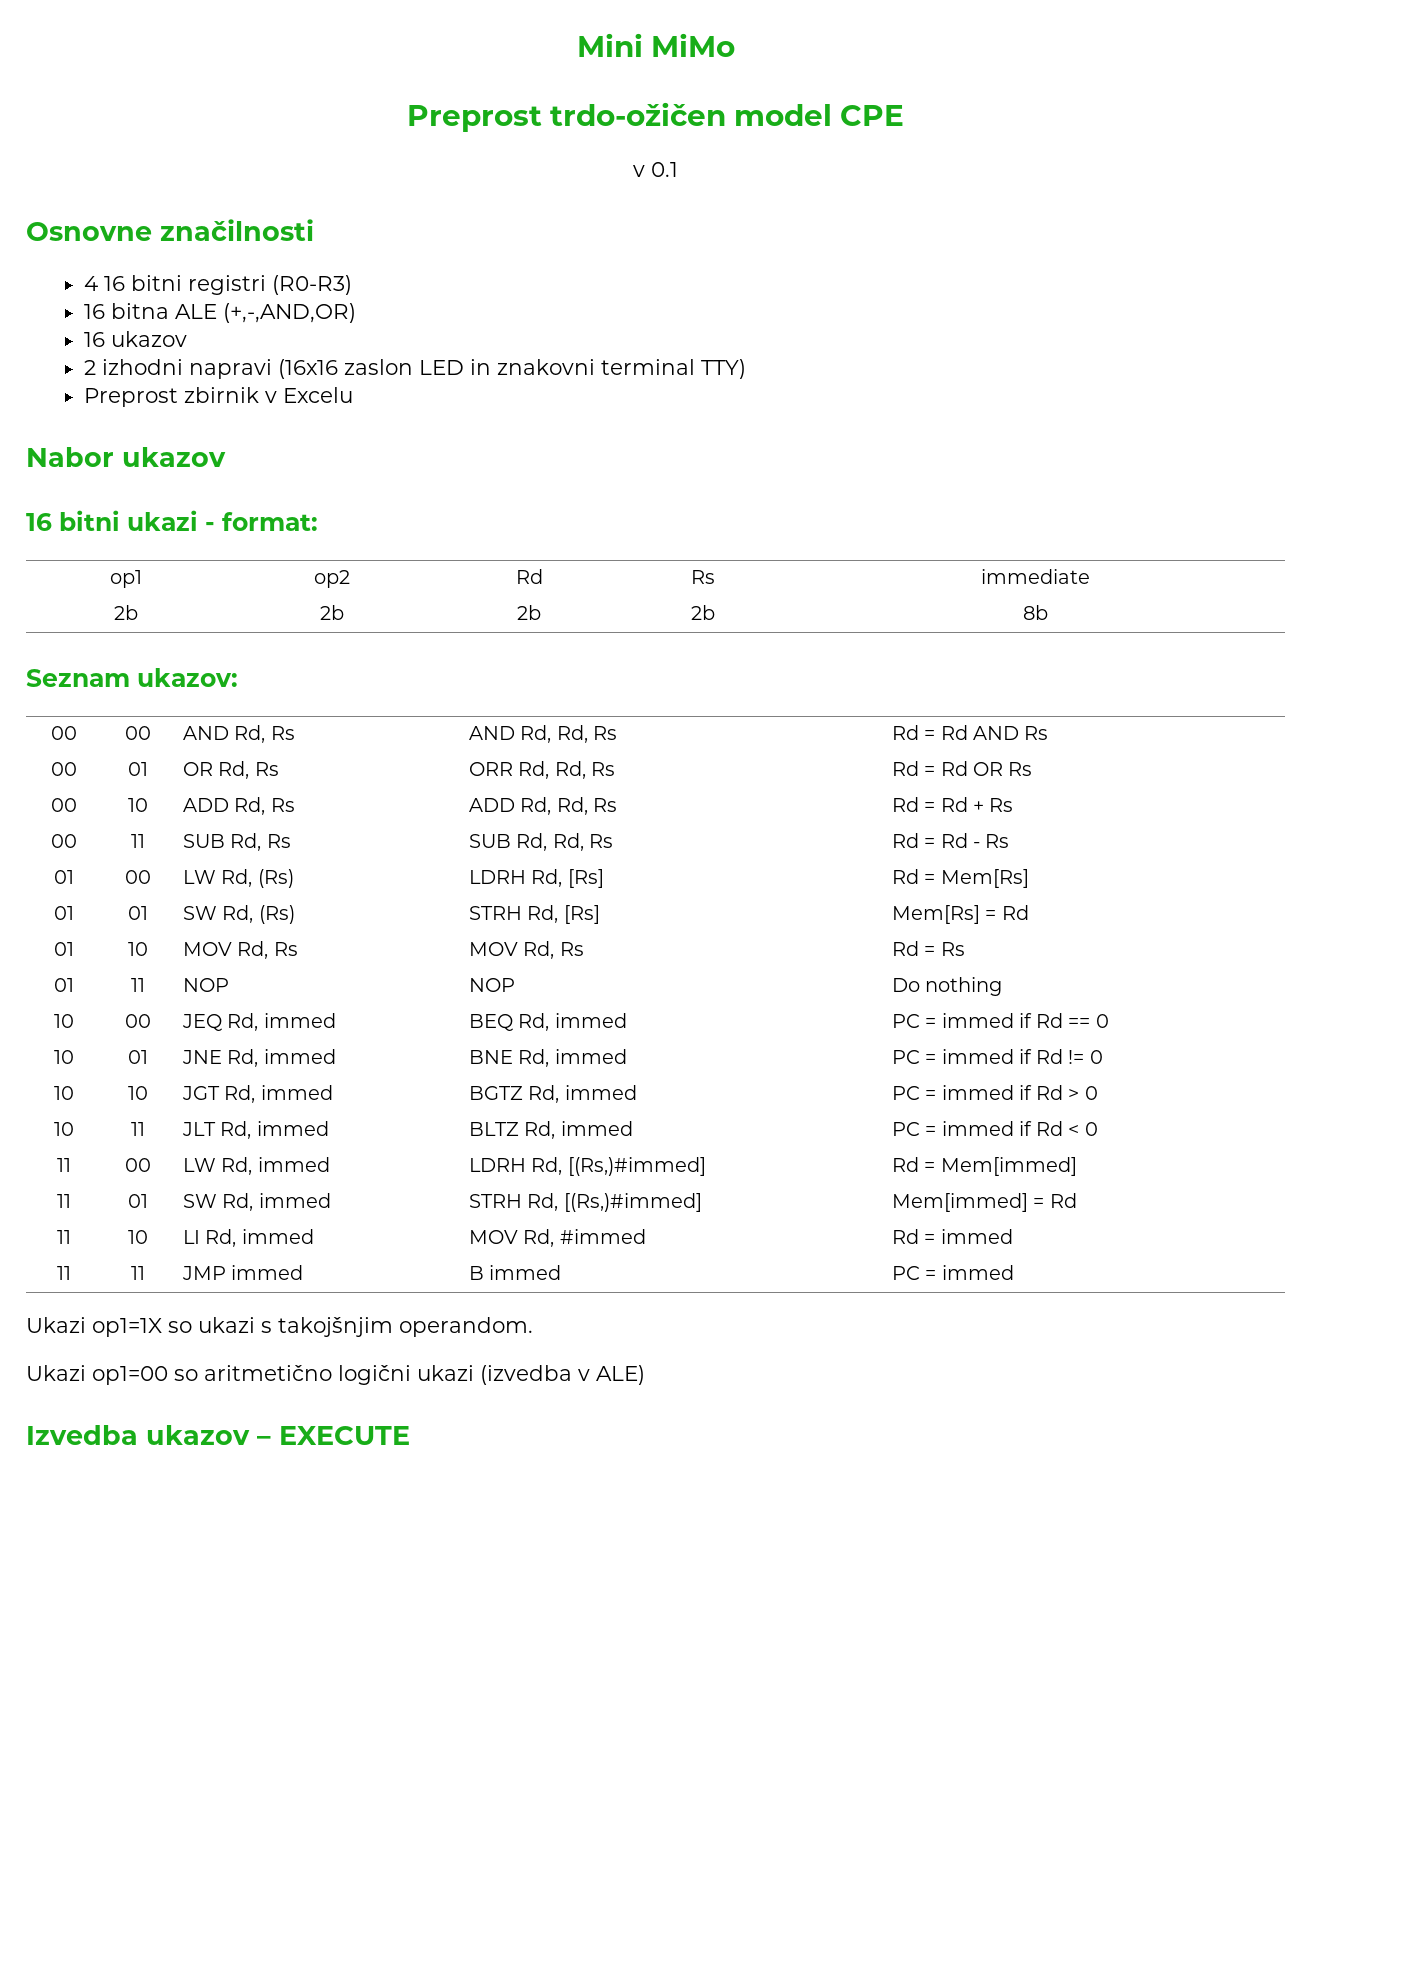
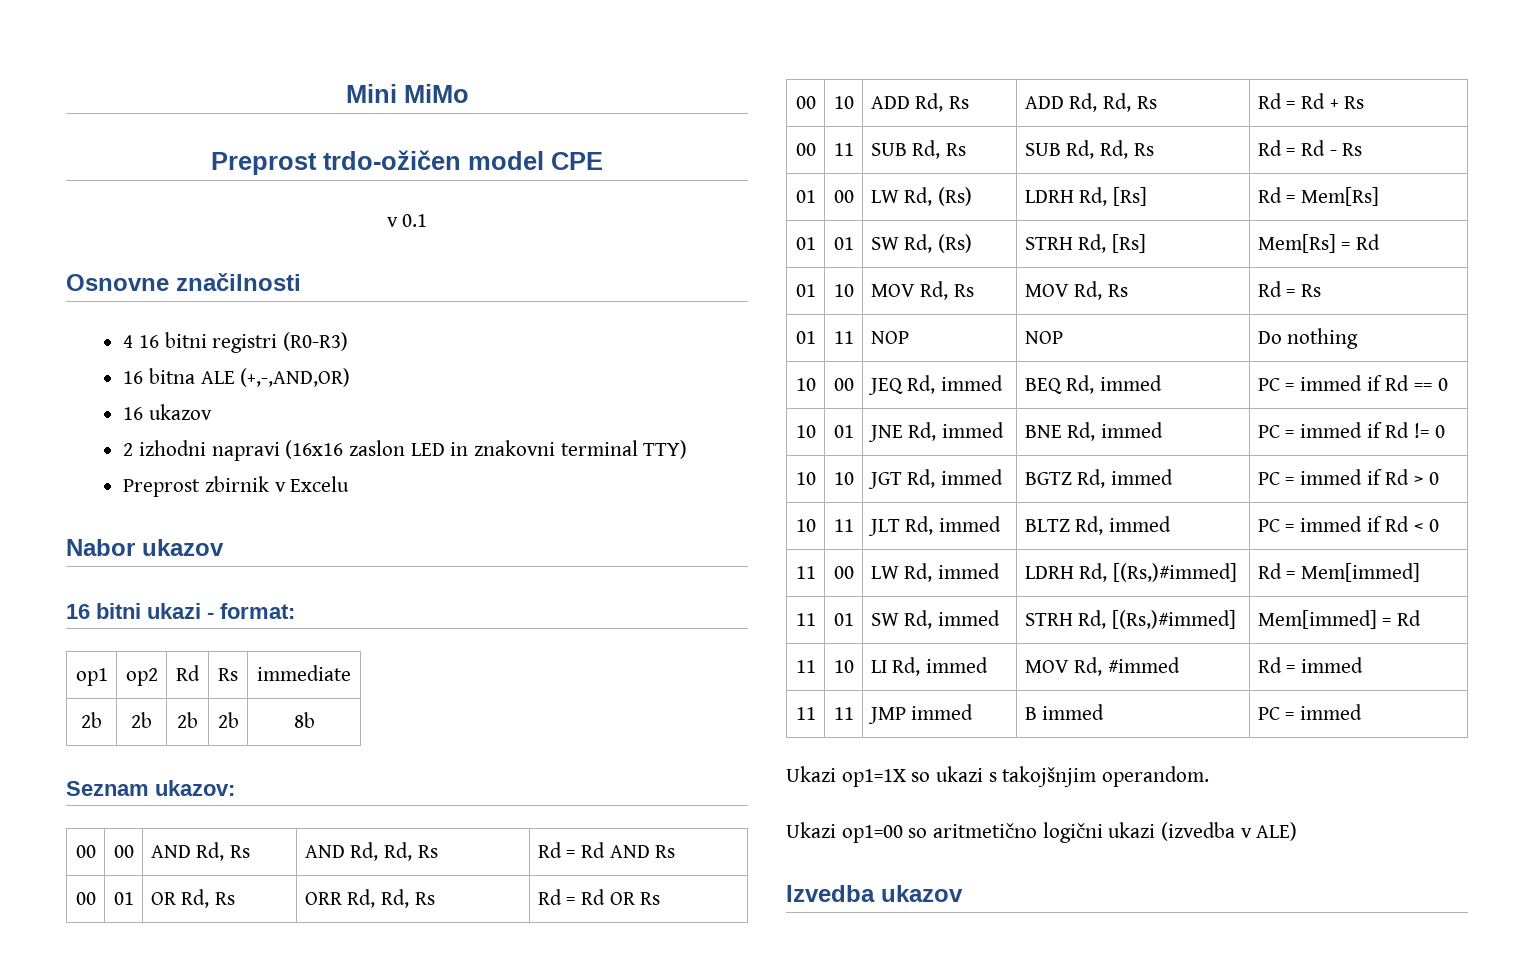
- Izvedba ukazov – EXECUTE
+ Izvedba ukazov

